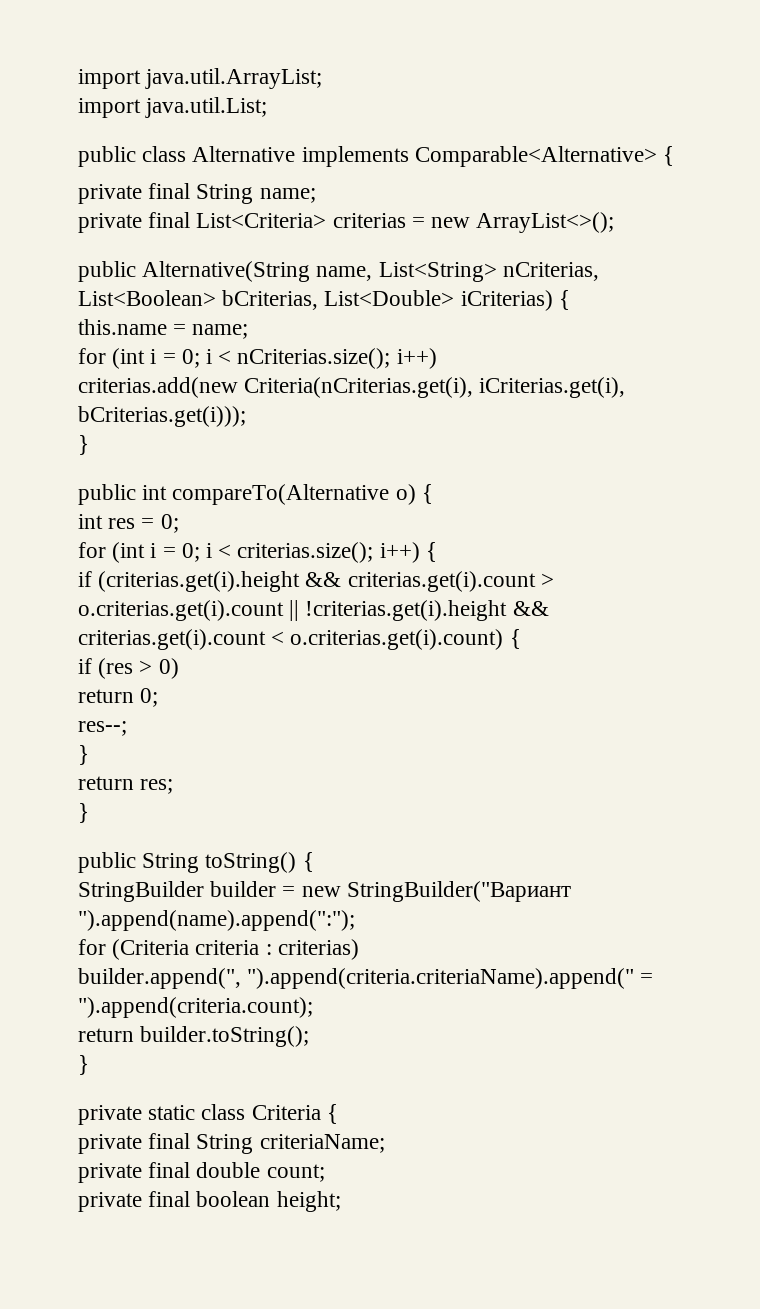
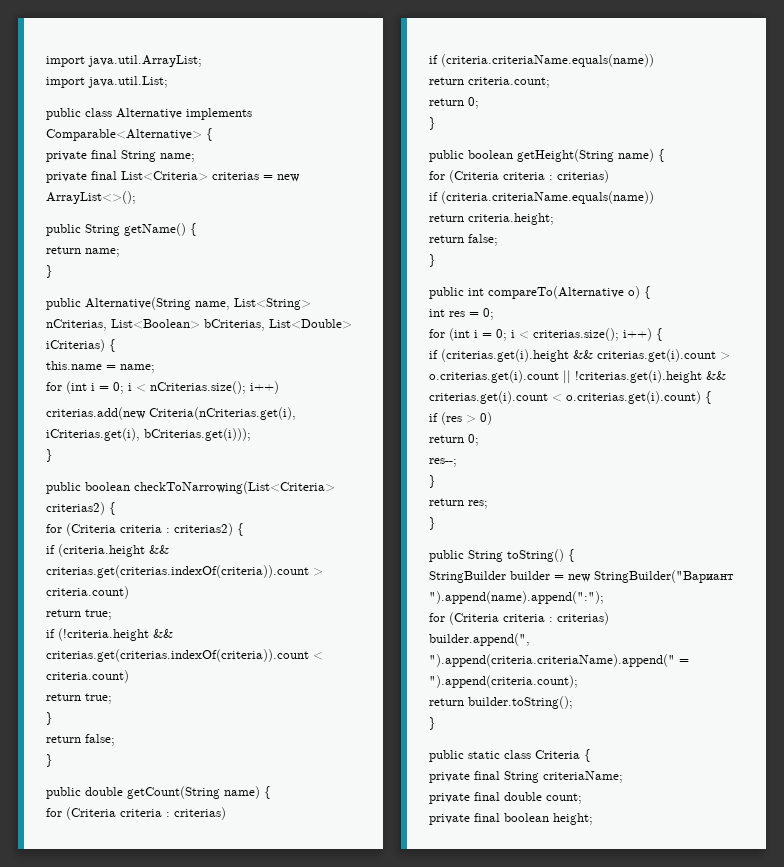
+ public String getName() {
+ return name;
+ }
+ public boolean checkToNarrowing(List<Criteria> criterias2) {
+ for (Criteria criteria : criterias2) {
+ if (criteria.height && criterias.get(criterias.indexOf(criteria)).count > criteria.count)
+ return true;
+ if (!criteria.height && criterias.get(criterias.indexOf(criteria)).count < criteria.count)
+ return true;
+ }
+ return false;
+ }
+ public double getCount(String name) {
+ for (Criteria criteria : criterias)
+ if (criteria.criteriaName.equals(name))
+ return criteria.count;
+ return 0;
+ }
+ public boolean getHeight(String name) {
+ for (Criteria criteria : criterias)
+ if (criteria.criteriaName.equals(name))
+ return criteria.height;
+ return false;
+ }
- private static class Criteria {
+ public static class Criteria {

